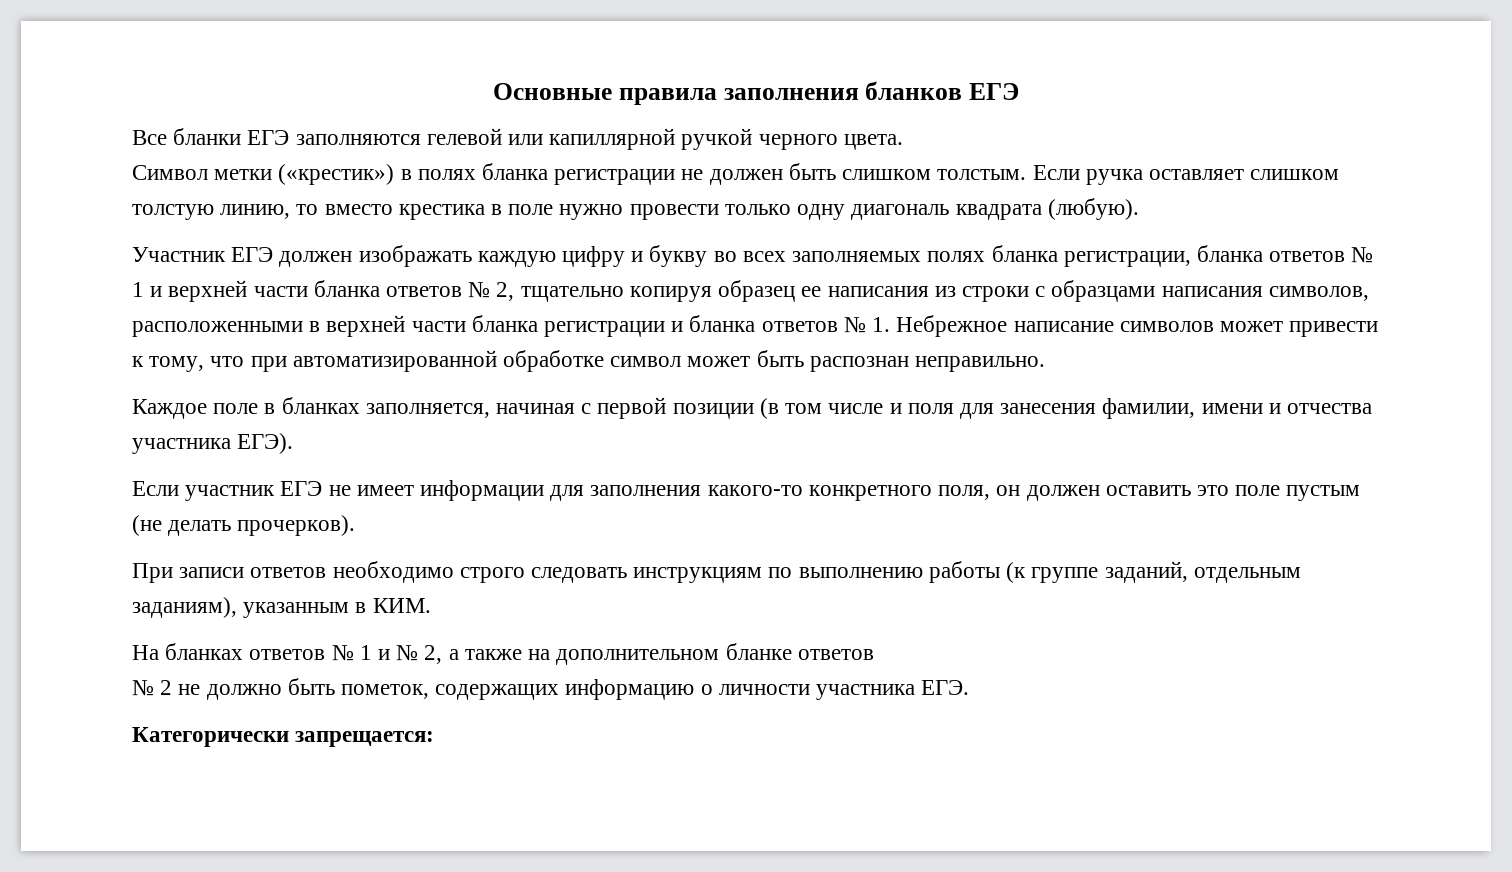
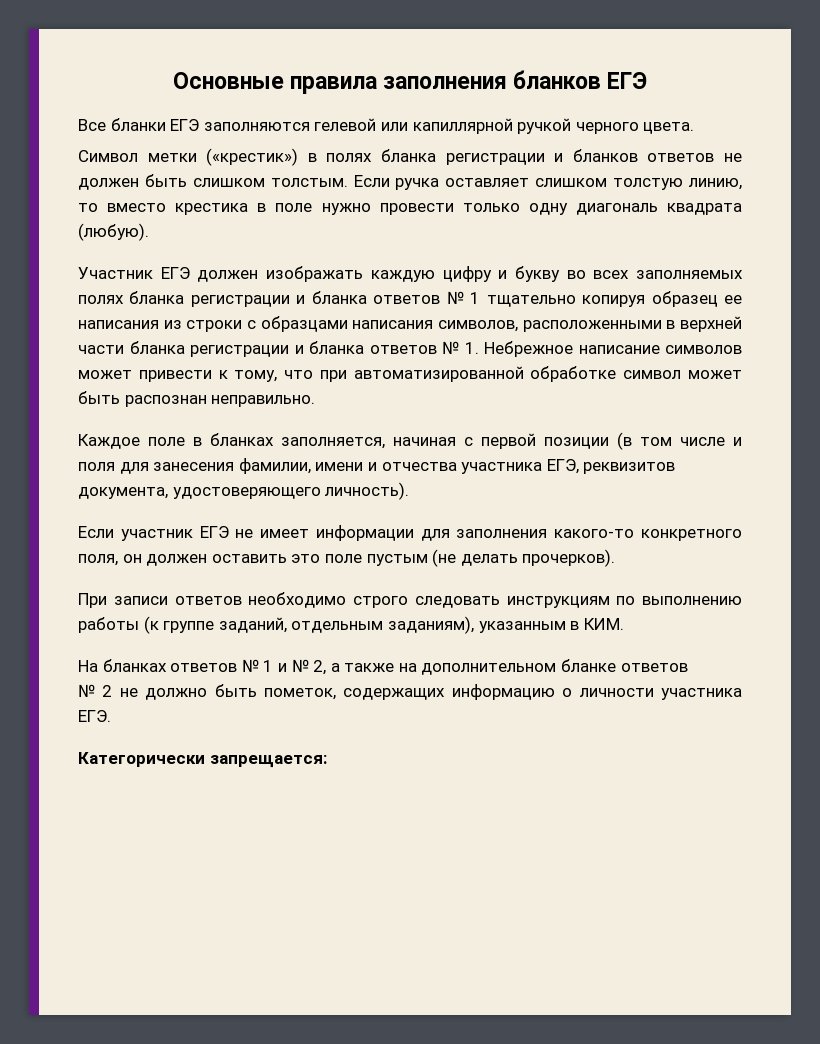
- Символ метки («крестик») в полях бланка регистрации не должен быть слишком толстым.
+ Символ метки («крестик») в полях бланка регистрации и бланков ответов не должен быть слишком толстым.
- Участник ЕГЭ должен изображать каждую цифру и букву во всех заполняемых полях бланка регистрации, бланка ответов № 1 и верхней части бланка ответов № 2, тщательно копируя образец ее написания из строки с образцами написания символов, расположенными в верхней части бланка регистрации и бланка ответов № 1. Небрежное написание символов может привести к тому, что при автоматизированной обработке символ может быть распознан неправильно.
+ Участник ЕГЭ должен изображать каждую цифру и букву во всех заполняемых полях бланка регистрации и бланка ответов № 1 тщательно копируя образец ее написания из строки с образцами написания символов, расположенными в верхней части бланка регистрации и бланка ответов № 1. Небрежное написание символов может привести к тому, что при автоматизированной обработке символ может быть распознан неправильно.
- Каждое поле в бланках заполняется, начиная с первой позиции (в том числе и поля для занесения фамилии, имени и отчества участника ЕГЭ).
+ Каждое поле в бланках заполняется, начиная с первой позиции (в том числе и поля для занесения фамилии, имени и отчества участника ЕГЭ, реквизитов документа, удостоверяющего личность).

